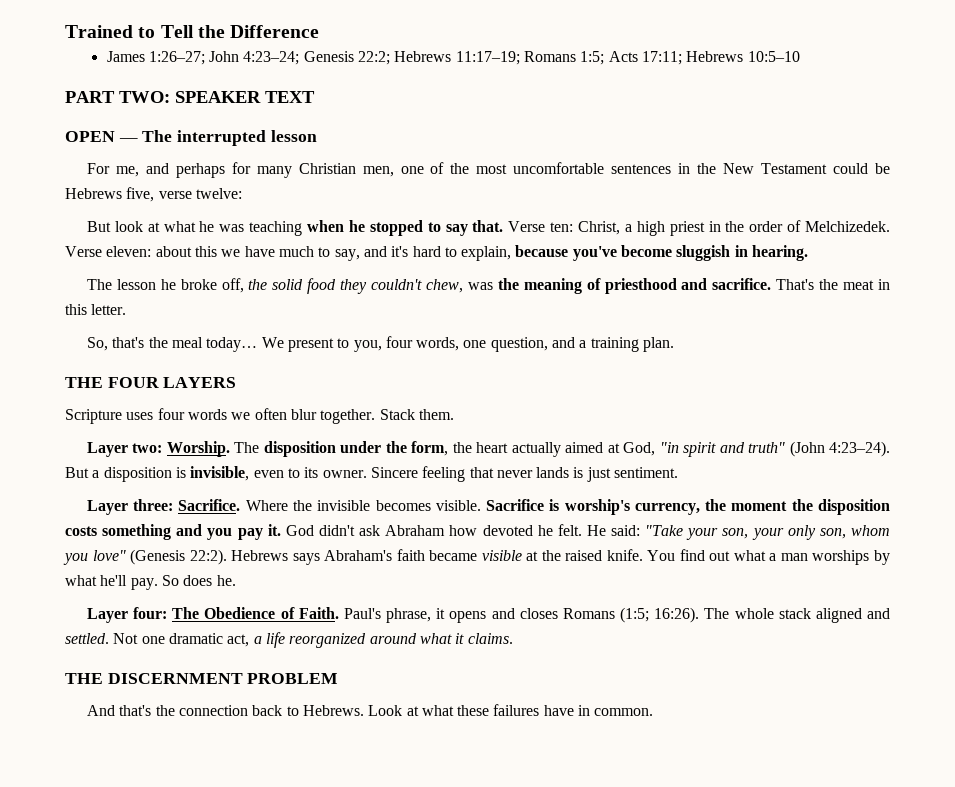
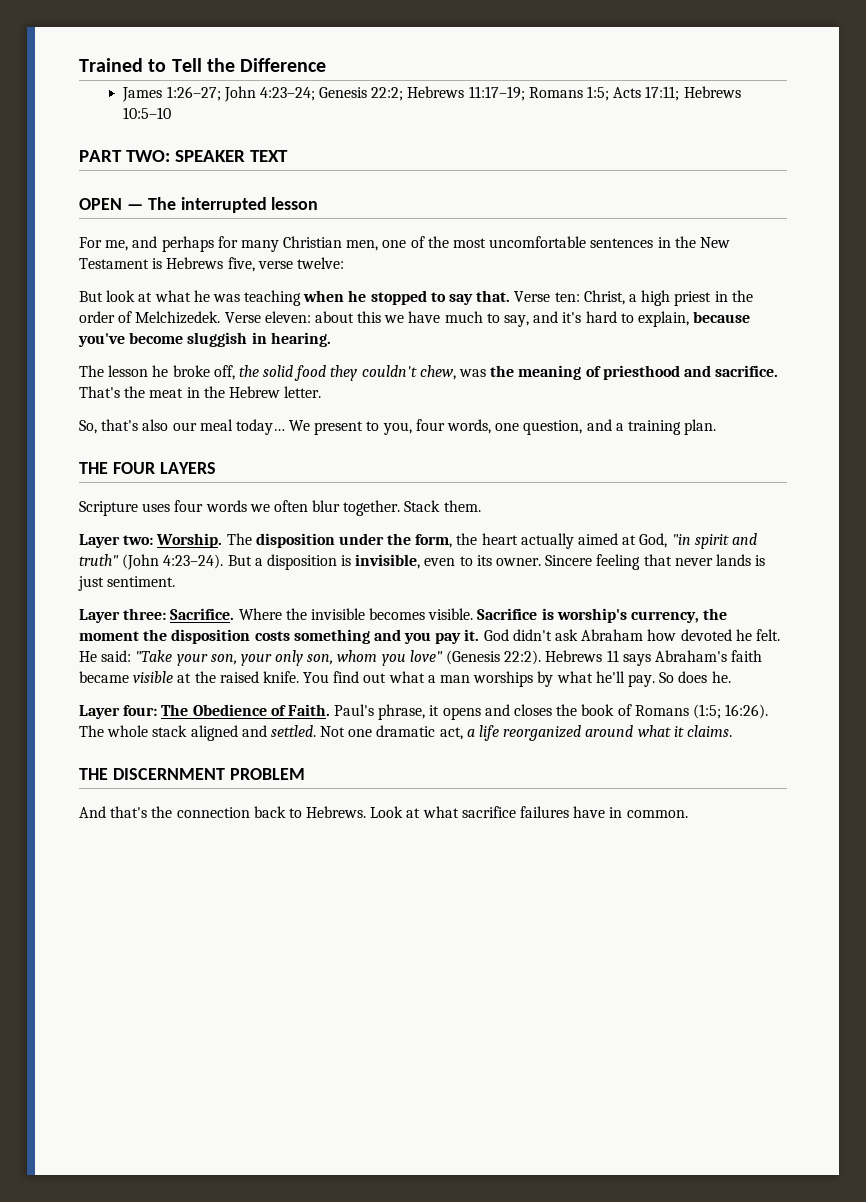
- For me, and perhaps for many Christian men, one of the most uncomfortable sentences in the New Testament could be Hebrews five, verse twelve:
+ For me, and perhaps for many Christian men, one of the most uncomfortable sentences in the New Testament is Hebrews five, verse twelve:
- That's the meat in this letter.
+ That's the meat in the Hebrew letter.
- So, that's the meal today…
+ So, that's also our meal today…
- Hebrews says Abraham's faith became visible at the raised knife.
+ Hebrews 11 says Abraham's faith became visible at the raised knife.
- Paul's phrase, it opens and closes Romans (1:5; 16:26).
+ Paul's phrase, it opens and closes the book of Romans (1:5; 16:26).
- Look at what these failures have in common.
+ Look at what sacrifice failures have in common.

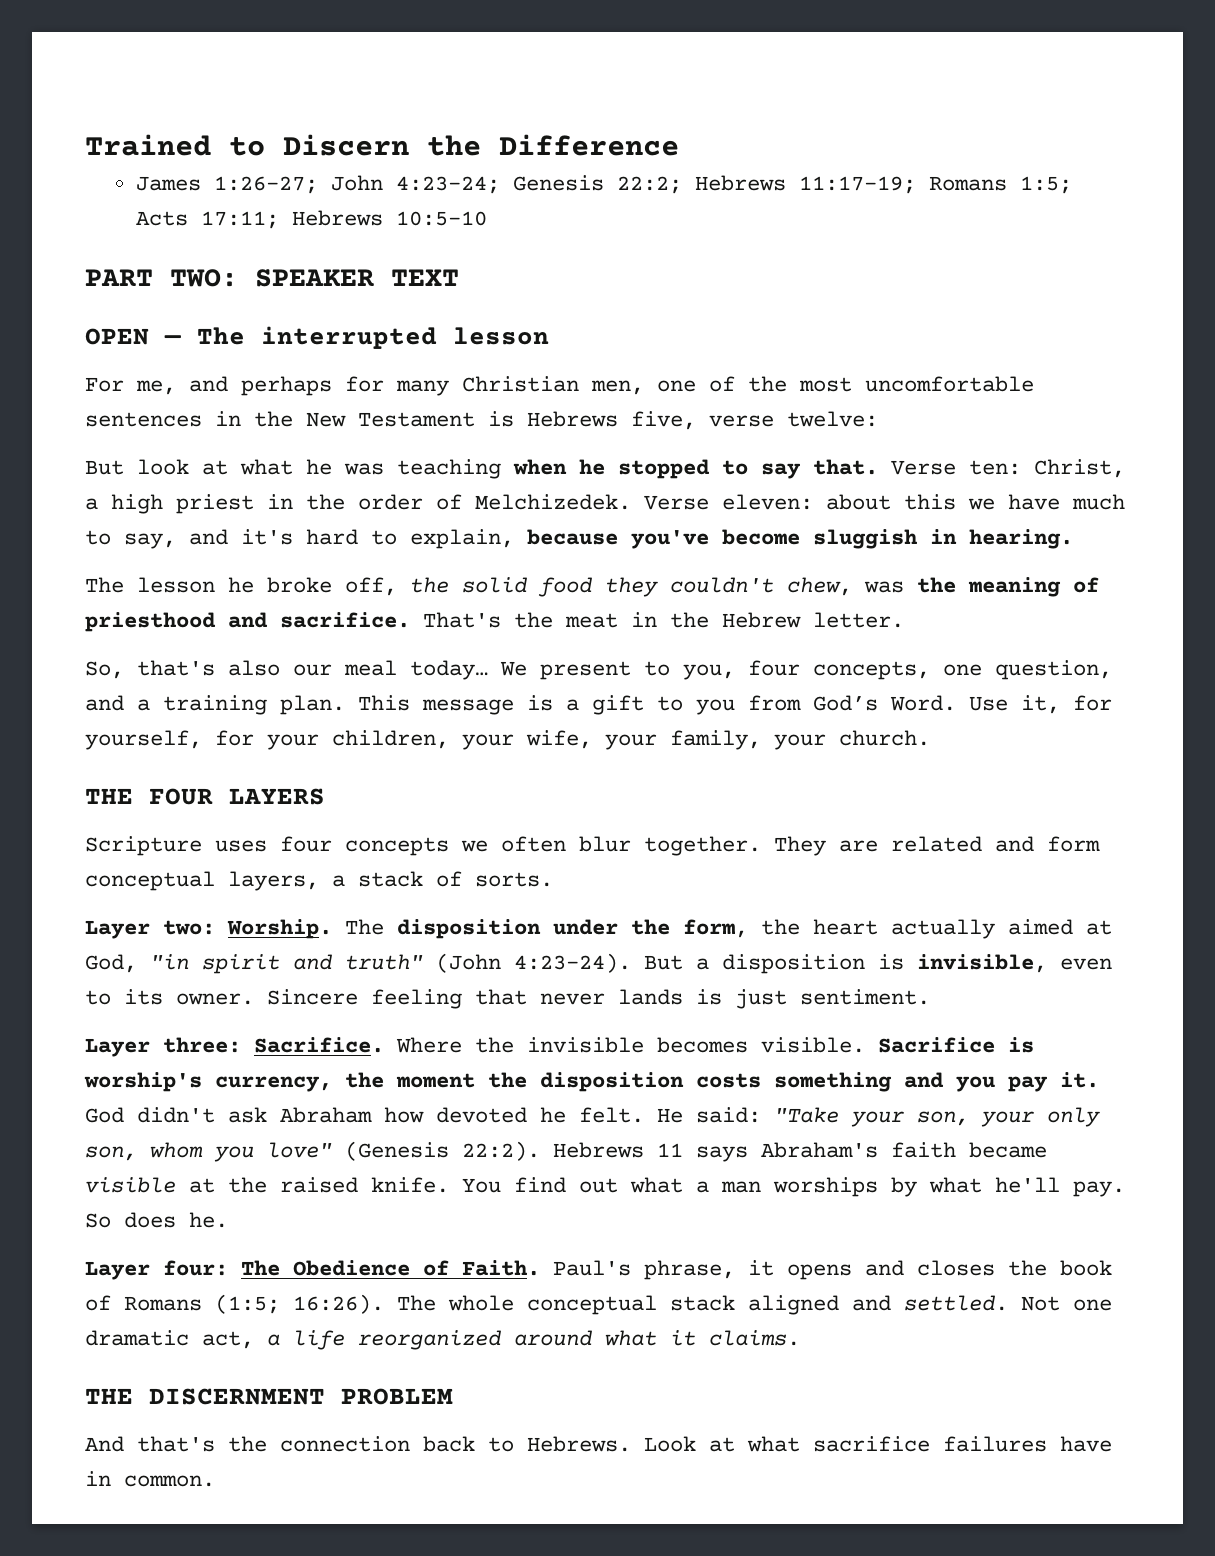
- Trained to Tell the Difference
+ Trained to Discern the Difference
- We present to you, four words, one question, and a training plan.
+ We present to you, four concepts, one question, and a training plan. This message is a gift to you from God’s Word. Use it, for yourself, for your children, your wife, your family, your church.
- Scripture uses four words we often blur together.
+ Scripture uses four concepts we often blur together.
- Stack them.
+ They are related and form conceptual layers, a stack of sorts.
- The whole stack aligned and settled.
+ The whole conceptual stack aligned and settled.

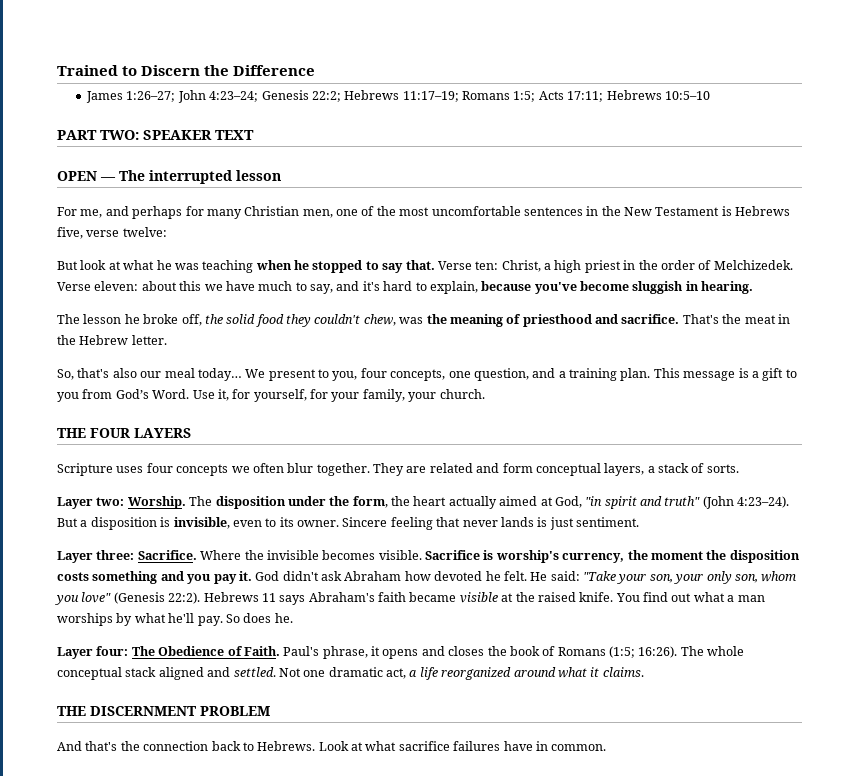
- Use it, for yourself, for your children, your wife, your family, your church.
+ Use it, for yourself, for your family, your church.

